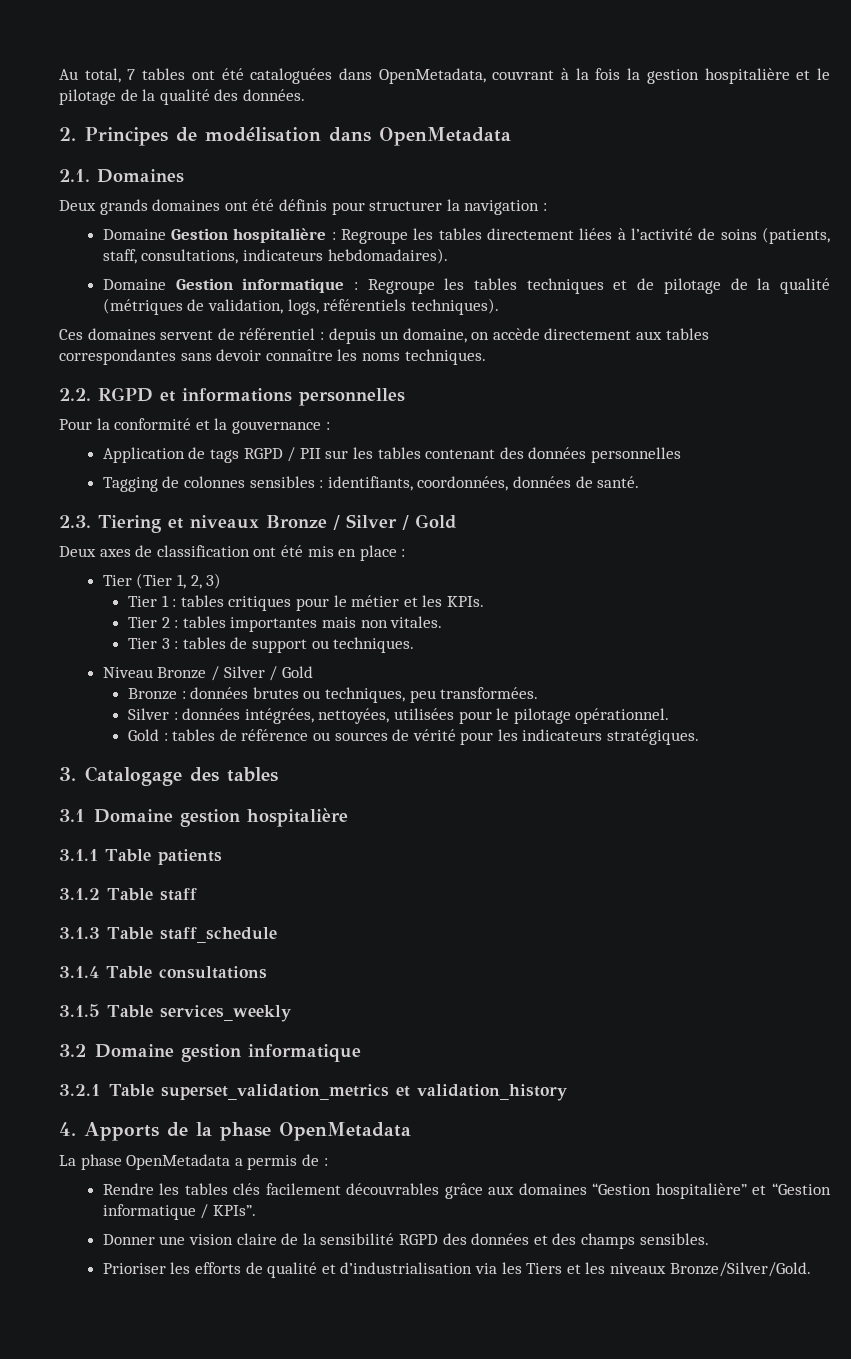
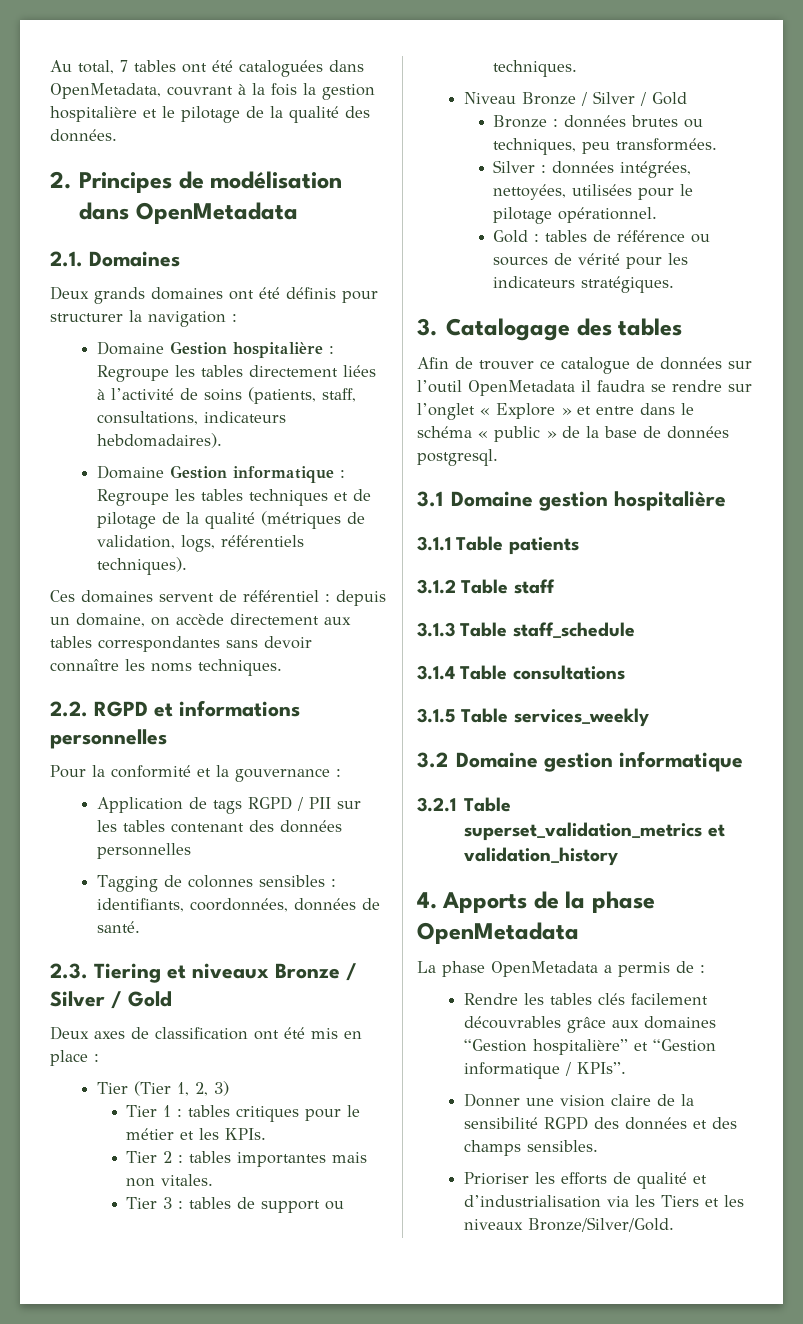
+ Afin de trouver ce catalogue de données sur l’outil OpenMetadata il faudra se rendre sur l’onglet « Explore » et entre dans le schéma « public » de la base de données postgresql.

